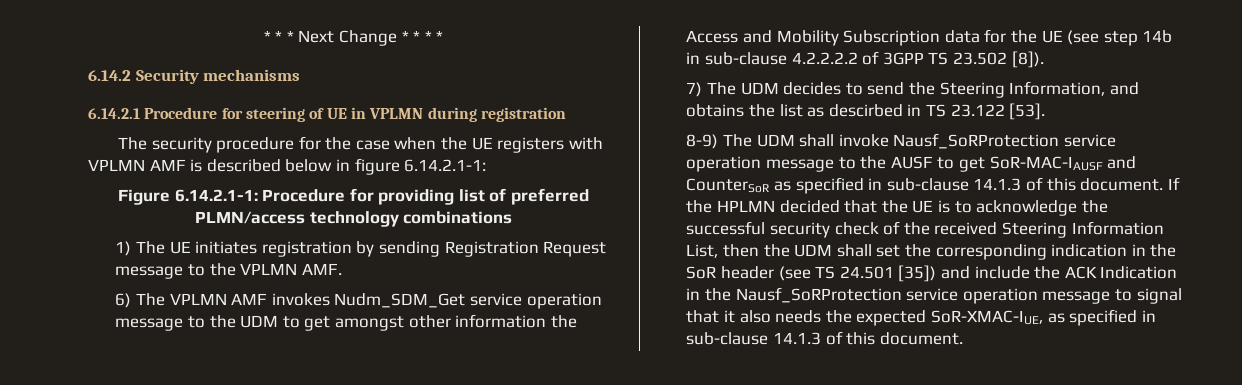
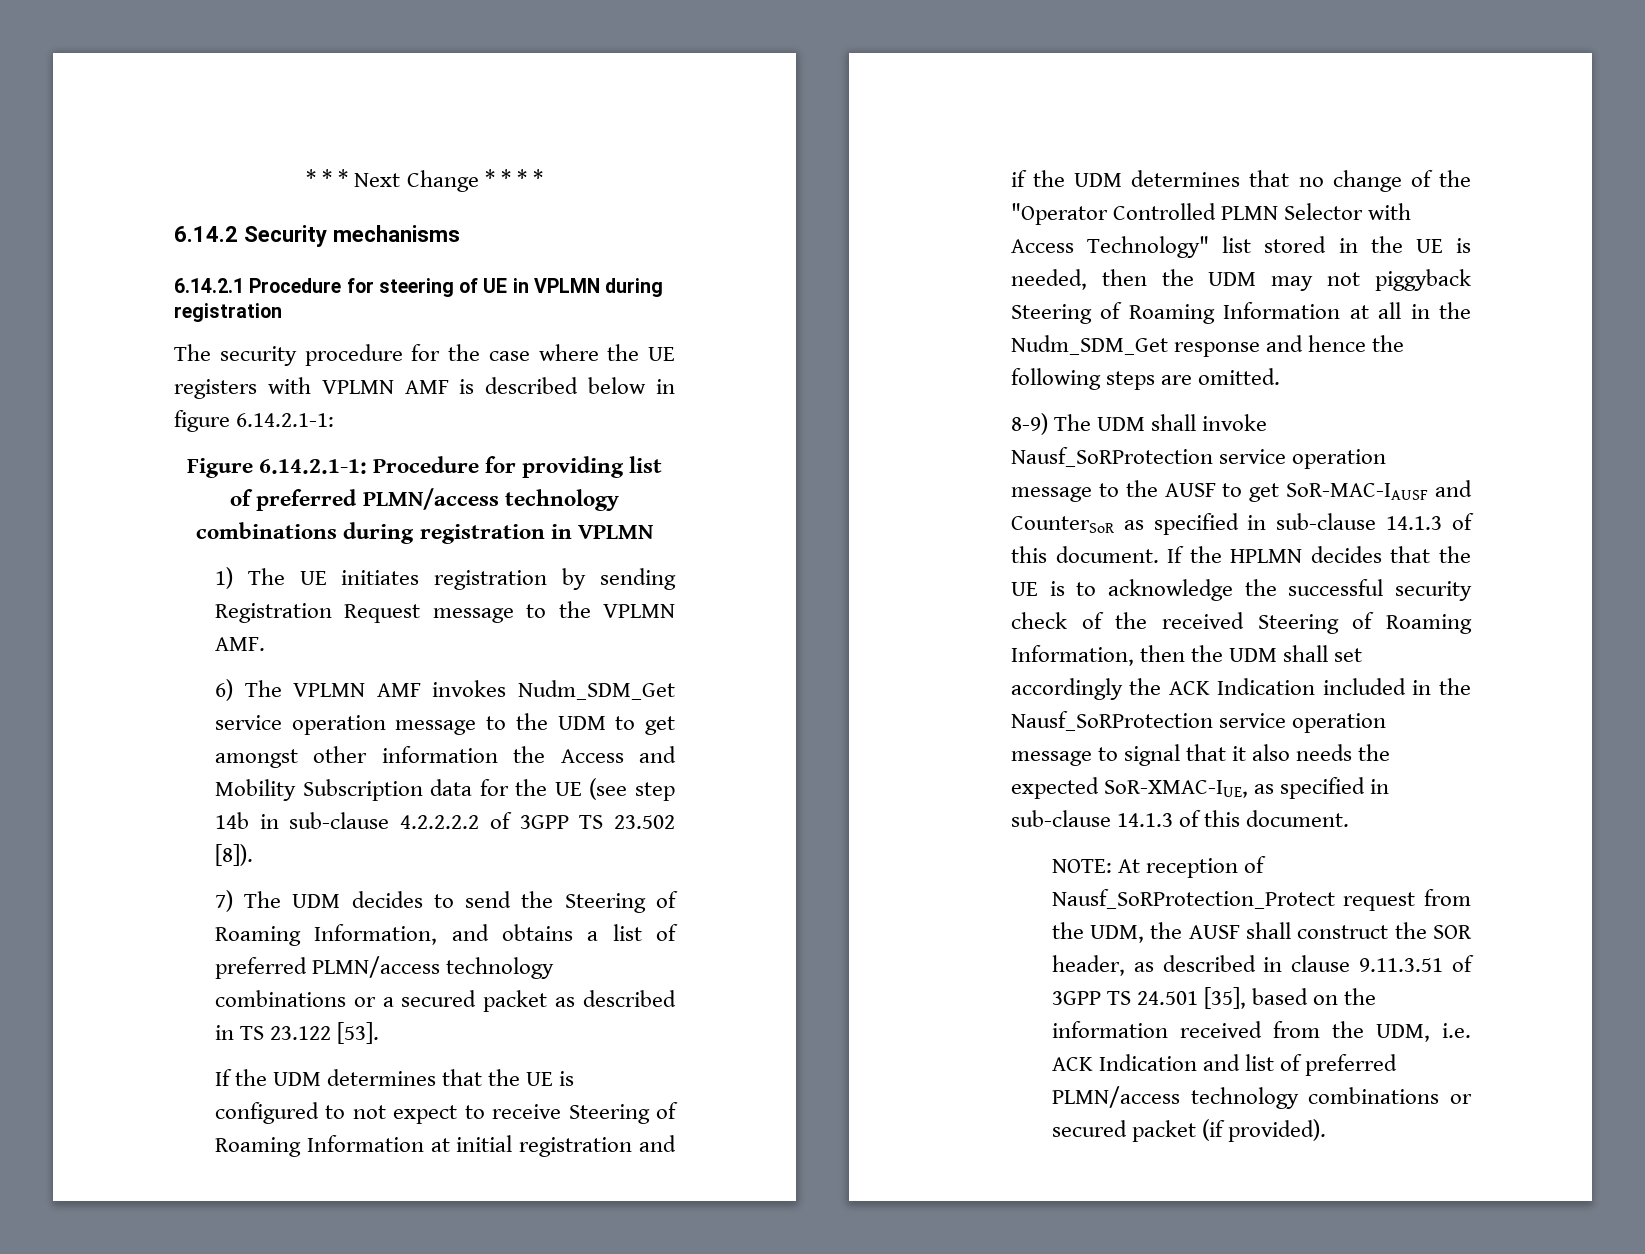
- The security procedure for the case when the UE registers with VPLMN AMF is described below in figure 6.14.2.1-1:
+ The security procedure for the case where the UE registers with VPLMN AMF is described below in figure 6.14.2.1-1:
- Figure 6.14.2.1-1: Procedure for providing list of preferred PLMN/access technology combinations
+ Figure 6.14.2.1-1: Procedure for providing list of preferred PLMN/access technology combinations during registration in VPLMN
- 7) The UDM decides to send the Steering Information, and obtains the list as descirbed in TS 23.122 [53].
+ 7) The UDM decides to send the Steering of Roaming Information, and obtains a list of preferred PLMN/access technology combinations or a secured packet as described in TS 23.122 [53].
+ If the UDM determines that the UE is configured to not expect to receive Steering of Roaming Information at initial registration and if the UDM determines that no change of the "Operator Controlled PLMN Selector with Access Technology" list stored in the UE is needed, then the UDM may not piggyback Steering of Roaming Information at all in the Nudm_SDM_Get response and hence the following steps are omitted.
- If the HPLMN decided that the UE is to acknowledge the successful security check of the received Steering Information List, then the UDM shall set the corresponding indication in the SoR header (see TS 24.501 [35]) and include the ACK Indication in the Nausf_SoRProtection service operation message to signal that it also needs the expected SoR-XMAC-IUE, as specified in sub-clause 14.1.3 of this document.
+ If the HPLMN decides that the UE is to acknowledge the successful security check of the received Steering of Roaming Information, then the UDM shall set accordingly the ACK Indication included in the Nausf_SoRProtection service operation message to signal that it also needs the expected SoR-XMAC-IUE, as specified in sub-clause 14.1.3 of this document.
+ NOTE: At reception of Nausf_SoRProtection_Protect request from the UDM, the AUSF shall construct the SOR header, as described in clause 9.11.3.51 of 3GPP TS 24.501 [35], based on the information received from the UDM, i.e. ACK Indication and list of preferred PLMN/access technology combinations or secured packet (if provided).

